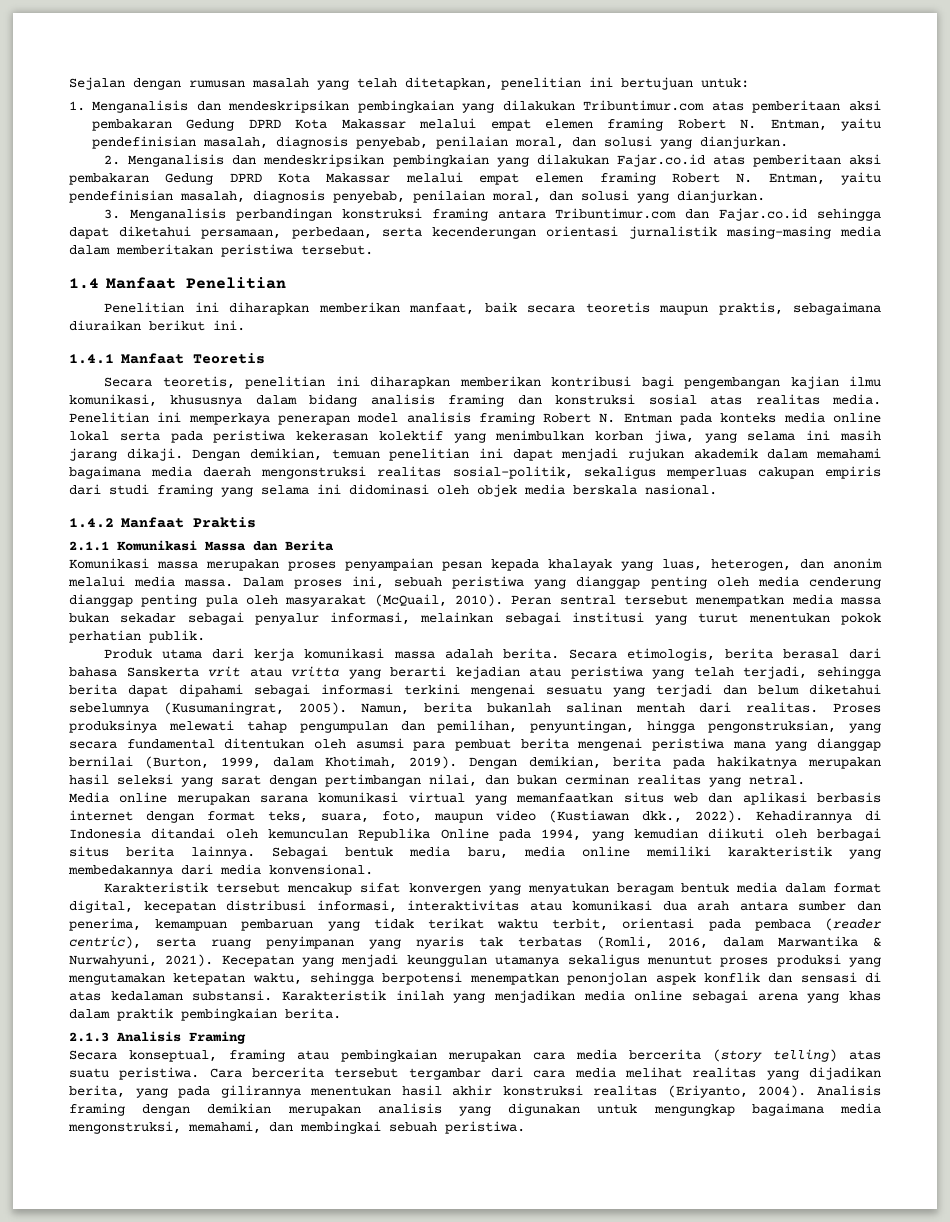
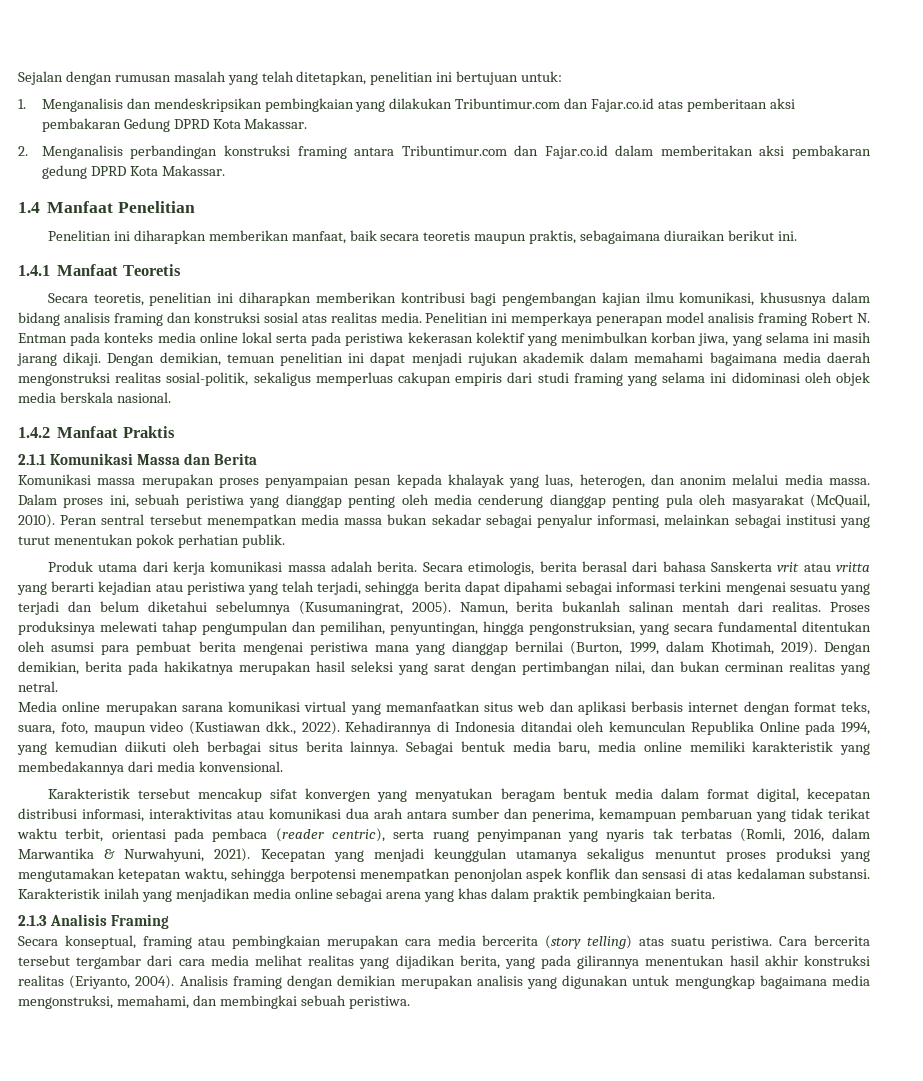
- 1. Menganalisis dan mendeskripsikan pembingkaian yang dilakukan Tribuntimur.com atas pemberitaan aksi pembakaran Gedung DPRD Kota Makassar melalui empat elemen framing Robert N. Entman, yaitu pendefinisian masalah, diagnosis penyebab, penilaian moral, dan solusi yang dianjurkan.
- 2. Menganalisis dan mendeskripsikan pembingkaian yang dilakukan Fajar.co.id atas pemberitaan aksi pembakaran Gedung DPRD Kota Makassar melalui empat elemen framing Robert N. Entman, yaitu pendefinisian masalah, diagnosis penyebab, penilaian moral, dan solusi yang dianjurkan.
- 3. Menganalisis perbandingan konstruksi framing antara Tribuntimur.com dan Fajar.co.id sehingga dapat diketahui persamaan, perbedaan, serta kecenderungan orientasi jurnalistik masing-masing media dalam memberitakan peristiwa tersebut.
+ 1. Menganalisis dan mendeskripsikan pembingkaian yang dilakukan Tribuntimur.com dan Fajar.co.id atas pemberitaan aksi pembakaran Gedung DPRD Kota Makassar.
+ 2. Menganalisis perbandingan konstruksi framing antara Tribuntimur.com dan Fajar.co.id dalam memberitakan aksi pembakaran gedung DPRD Kota Makassar.

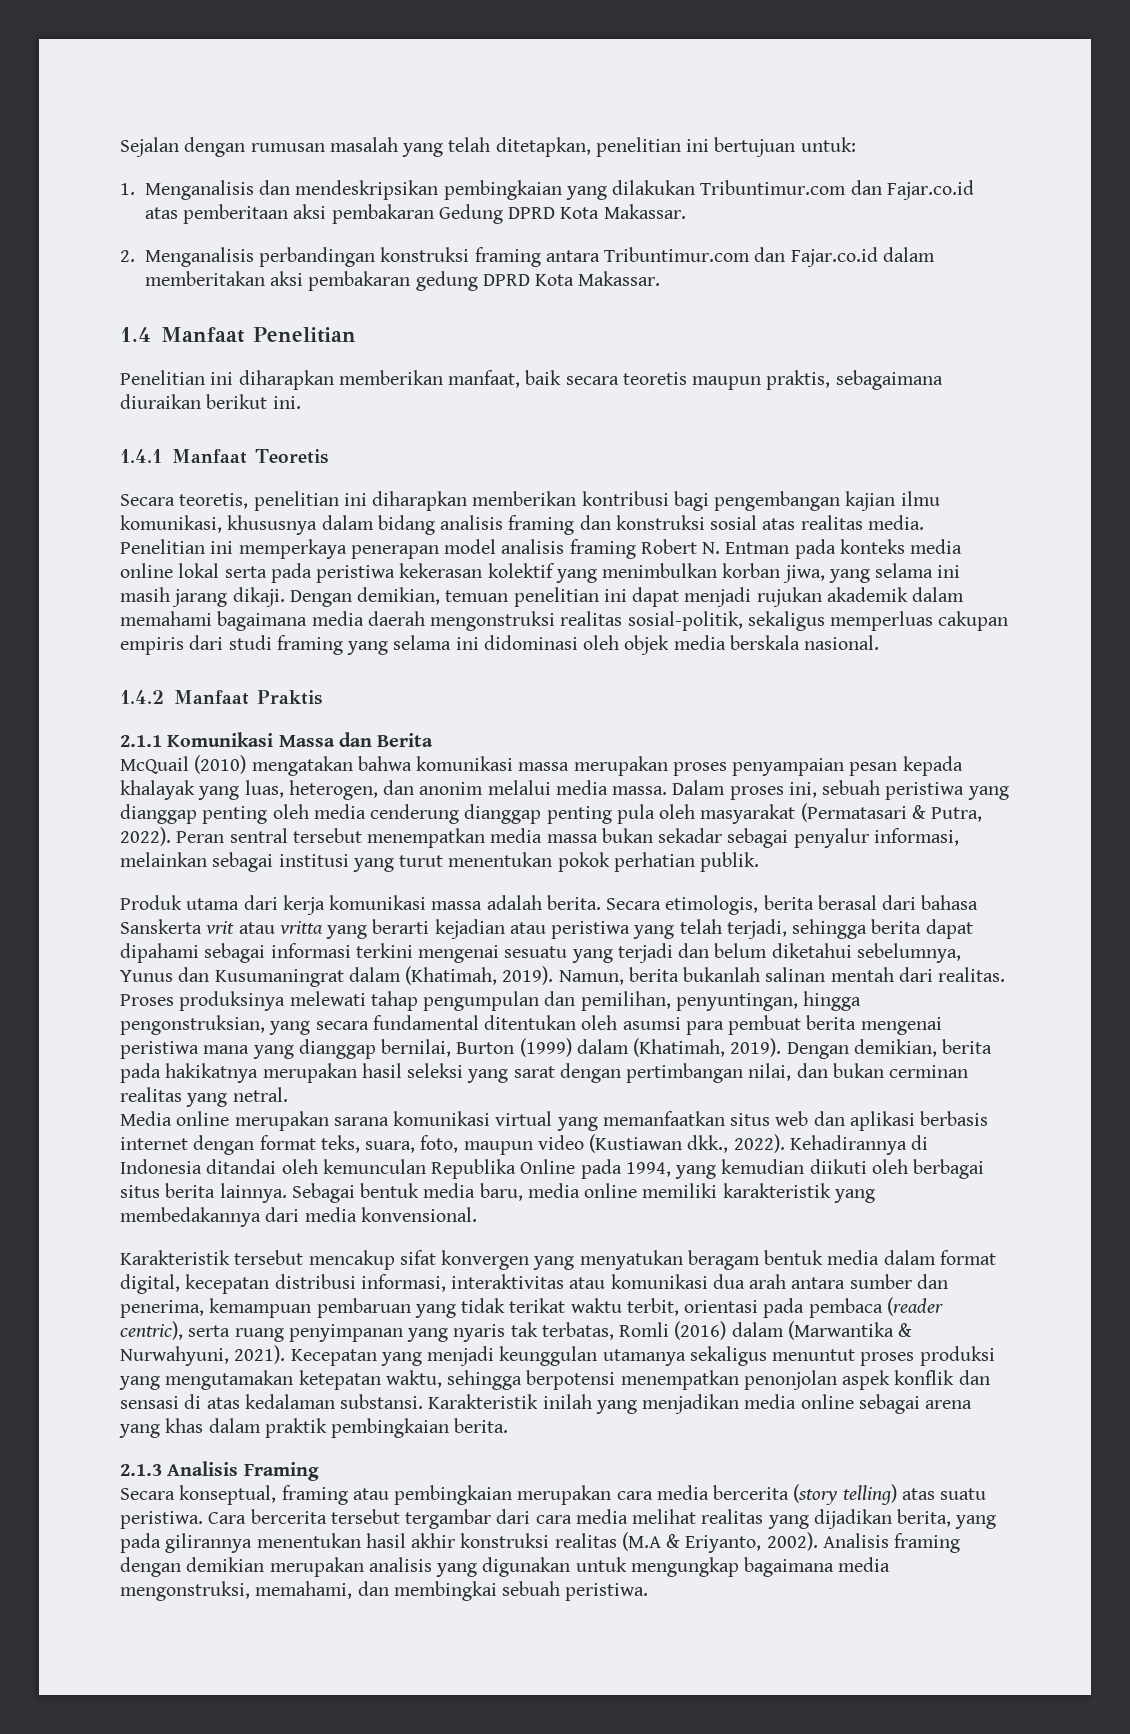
- Komunikasi massa merupakan proses penyampaian pesan kepada khalayak yang luas, heterogen, dan anonim melalui media massa.
+ McQuail (2010) mengatakan bahwa komunikasi massa merupakan proses penyampaian pesan kepada khalayak yang luas, heterogen, dan anonim melalui media massa.
- Dalam proses ini, sebuah peristiwa yang dianggap penting oleh media cenderung dianggap penting pula oleh masyarakat (McQuail, 2010).
+ Dalam proses ini, sebuah peristiwa yang dianggap penting oleh media cenderung dianggap penting pula oleh masyarakat (Permatasari & Putra, 2022).
- Secara etimologis, berita berasal dari bahasa Sanskerta vrit atau vritta yang berarti kejadian atau peristiwa yang telah terjadi, sehingga berita dapat dipahami sebagai informasi terkini mengenai sesuatu yang terjadi dan belum diketahui sebelumnya (Kusumaningrat, 2005).
+ Secara etimologis, berita berasal dari bahasa Sanskerta vrit atau vritta yang berarti kejadian atau peristiwa yang telah terjadi, sehingga berita dapat dipahami sebagai informasi terkini mengenai sesuatu yang terjadi dan belum diketahui sebelumnya, Yunus dan Kusumaningrat dalam (Khatimah, 2019).
- Proses produksinya melewati tahap pengumpulan dan pemilihan, penyuntingan, hingga pengonstruksian, yang secara fundamental ditentukan oleh asumsi para pembuat berita mengenai peristiwa mana yang dianggap bernilai (Burton, 1999, dalam Khotimah, 2019).
+ Proses produksinya melewati tahap pengumpulan dan pemilihan, penyuntingan, hingga pengonstruksian, yang secara fundamental ditentukan oleh asumsi para pembuat berita mengenai peristiwa mana yang dianggap bernilai, Burton (1999) dalam (Khatimah, 2019).
- Karakteristik tersebut mencakup sifat konvergen yang menyatukan beragam bentuk media dalam format digital, kecepatan distribusi informasi, interaktivitas atau komunikasi dua arah antara sumber dan penerima, kemampuan pembaruan yang tidak terikat waktu terbit, orientasi pada pembaca (reader centric), serta ruang penyimpanan yang nyaris tak terbatas (Romli, 2016, dalam Marwantika & Nurwahyuni, 2021).
+ Karakteristik tersebut mencakup sifat konvergen yang menyatukan beragam bentuk media dalam format digital, kecepatan distribusi informasi, interaktivitas atau komunikasi dua arah antara sumber dan penerima, kemampuan pembaruan yang tidak terikat waktu terbit, orientasi pada pembaca (reader centric), serta ruang penyimpanan yang nyaris tak terbatas, Romli (2016) dalam (Marwantika & Nurwahyuni, 2021).
- Cara bercerita tersebut tergambar dari cara media melihat realitas yang dijadikan berita, yang pada gilirannya menentukan hasil akhir konstruksi realitas (Eriyanto, 2004).
+ Cara bercerita tersebut tergambar dari cara media melihat realitas yang dijadikan berita, yang pada gilirannya menentukan hasil akhir konstruksi realitas (M.A & Eriyanto, 2002).

